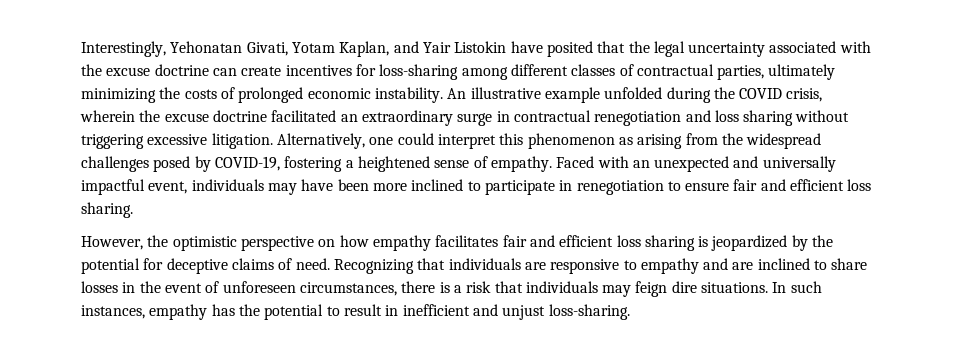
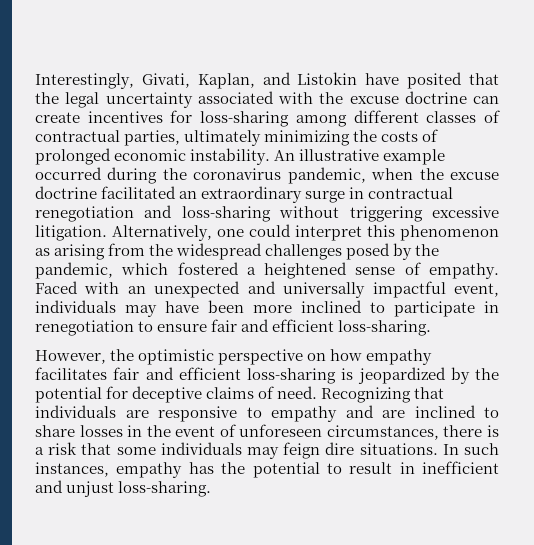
- Interestingly, Yehonatan Givati, Yotam Kaplan, and Yair Listokin have posited that the legal uncertainty associated with the excuse doctrine can create incentives for loss-sharing among different classes of contractual parties, ultimately minimizing the costs of prolonged economic instability.
+ Interestingly, Givati, Kaplan, and Listokin have posited that the legal uncertainty associated with the excuse doctrine can create incentives for loss-sharing among different classes of contractual parties, ultimately minimizing the costs of prolonged economic instability.
- An illustrative example unfolded during the COVID crisis, wherein the excuse doctrine facilitated an extraordinary surge in contractual renegotiation and loss sharing without triggering excessive litigation.
+ An illustrative example occurred during the coronavirus pandemic, when the excuse doctrine facilitated an extraordinary surge in contractual renegotiation and loss-sharing without triggering excessive litigation.
- Alternatively, one could interpret this phenomenon as arising from the widespread challenges posed by COVID-19, fostering a heightened sense of empathy.
+ Alternatively, one could interpret this phenomenon as arising from the widespread challenges posed by the pandemic, which fostered a heightened sense of empathy.
- Faced with an unexpected and universally impactful event, individuals may have been more inclined to participate in renegotiation to ensure fair and efficient loss sharing.
+ Faced with an unexpected and universally impactful event, individuals may have been more inclined to participate in renegotiation to ensure fair and efficient loss-sharing.
- However, the optimistic perspective on how empathy facilitates fair and efficient loss sharing is jeopardized by the potential for deceptive claims of need.
+ However, the optimistic perspective on how empathy facilitates fair and efficient loss-sharing is jeopardized by the potential for deceptive claims of need.
- Recognizing that individuals are responsive to empathy and are inclined to share losses in the event of unforeseen circumstances, there is a risk that individuals may feign dire situations.
+ Recognizing that individuals are responsive to empathy and are inclined to share losses in the event of unforeseen circumstances, there is a risk that some individuals may feign dire situations.

